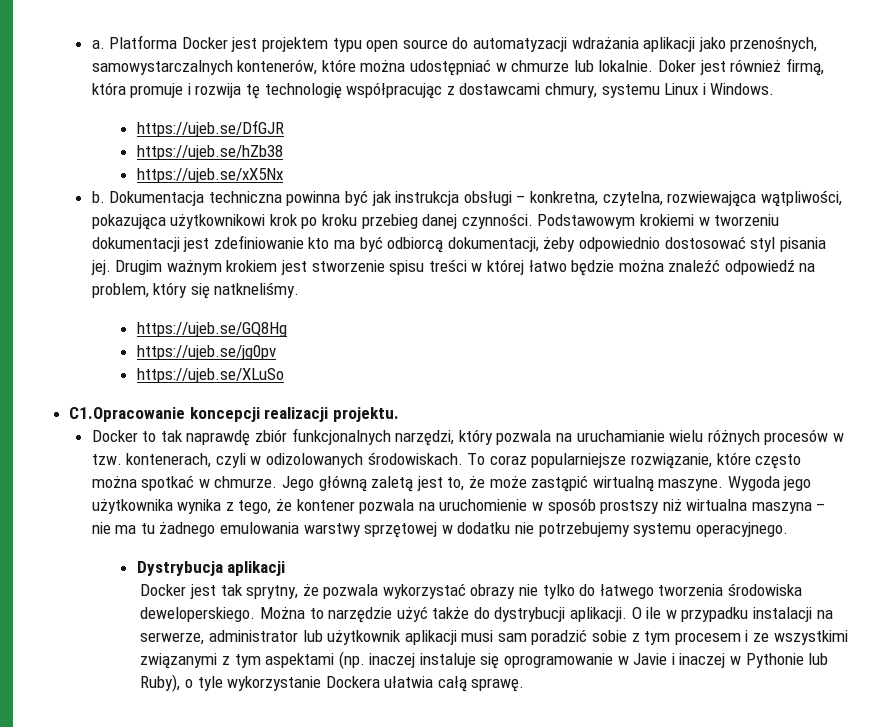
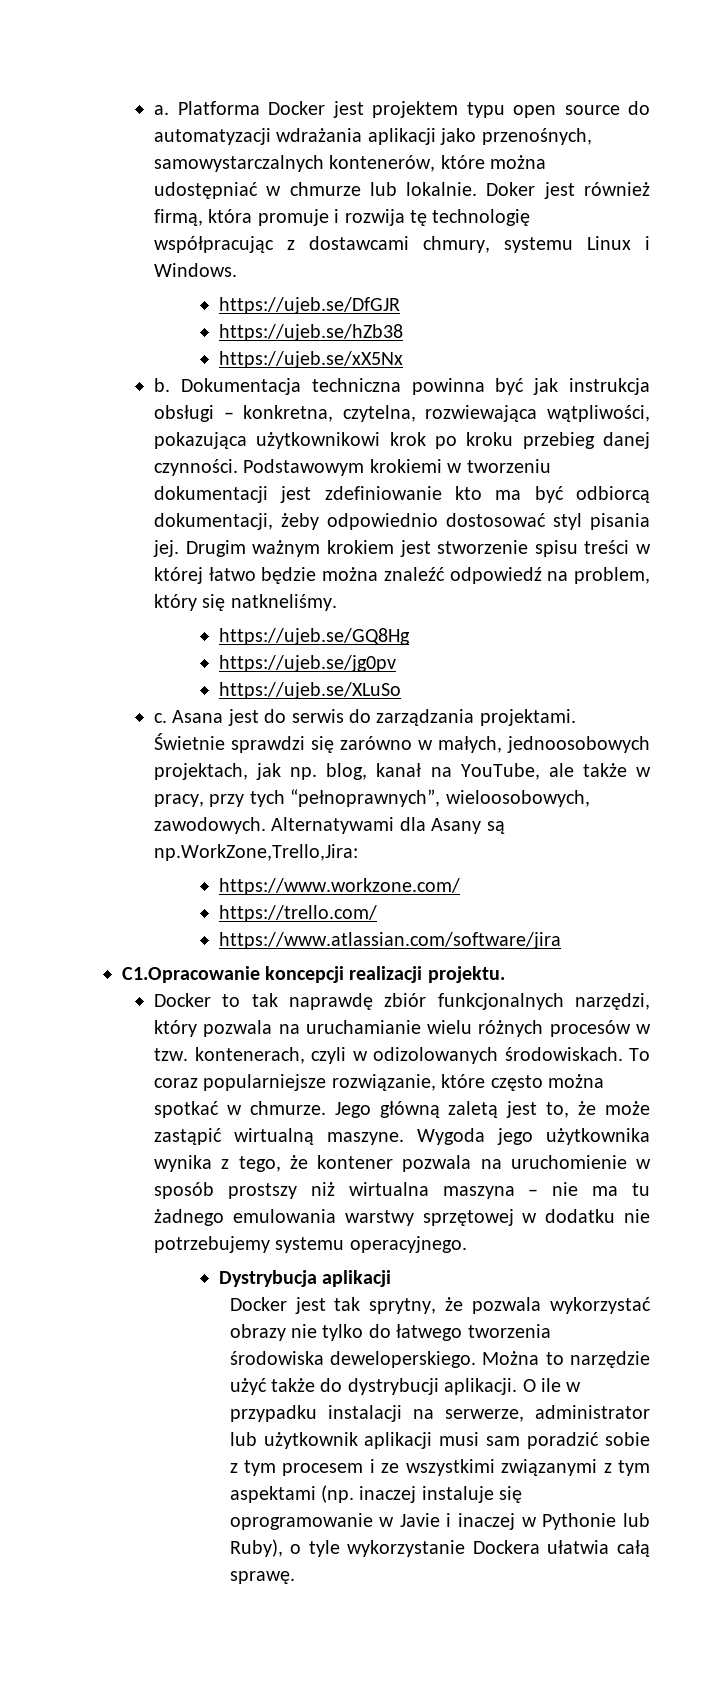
+ c. Asana jest do serwis do zarządzania projektami. Świetnie sprawdzi się zarówno w małych, jednoosobowych projektach, jak np. blog, kanał na YouTube, ale także w pracy, przy tych “pełnoprawnych”, wieloosobowych, zawodowych. Alternatywami dla Asany są np.WorkZone,Trello,Jira:
+ https://www.workzone.com/
+ https://trello.com/
+ https://www.atlassian.com/software/jira

